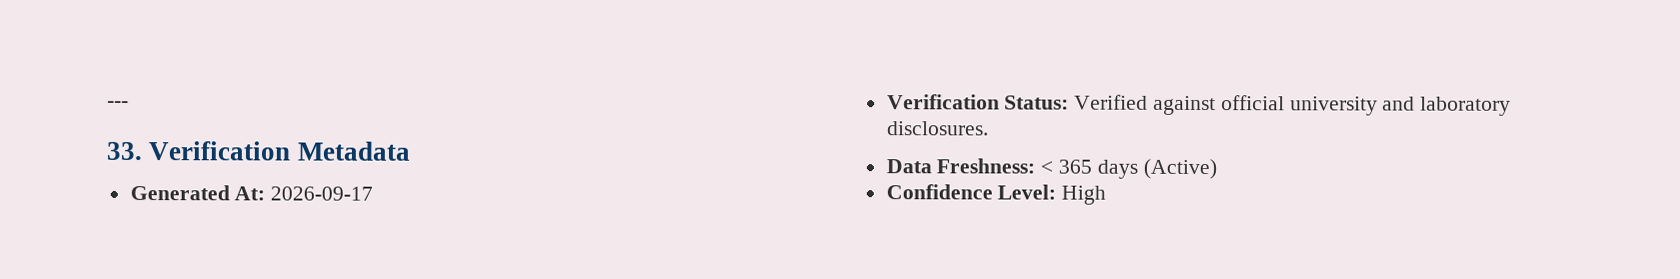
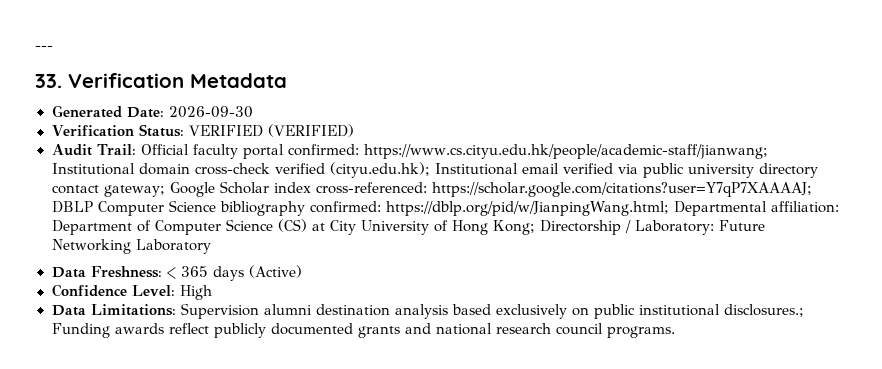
- Generated At: 2026-09-17
+ Generated Date: 2026-09-30
- Verification Status: Verified against official university and laboratory disclosures.
+ Verification Status: VERIFIED (VERIFIED)
+ Audit Trail: Official faculty portal confirmed: https://www.cs.cityu.edu.hk/people/academic-staff/jianwang; Institutional domain cross-check verified (cityu.edu.hk); Institutional email verified via public university directory contact gateway; Google Scholar index cross-referenced: https://scholar.google.com/citations?user=Y7qP7XAAAAJ; DBLP Computer Science bibliography confirmed: https://dblp.org/pid/w/JianpingWang.html; Departmental affiliation: Department of Computer Science (CS) at City University of Hong Kong; Directorship / Laboratory: Future Networking Laboratory
+ Data Limitations: Supervision alumni destination analysis based exclusively on public institutional disclosures.; Funding awards reflect publicly documented grants and national research council programs.

